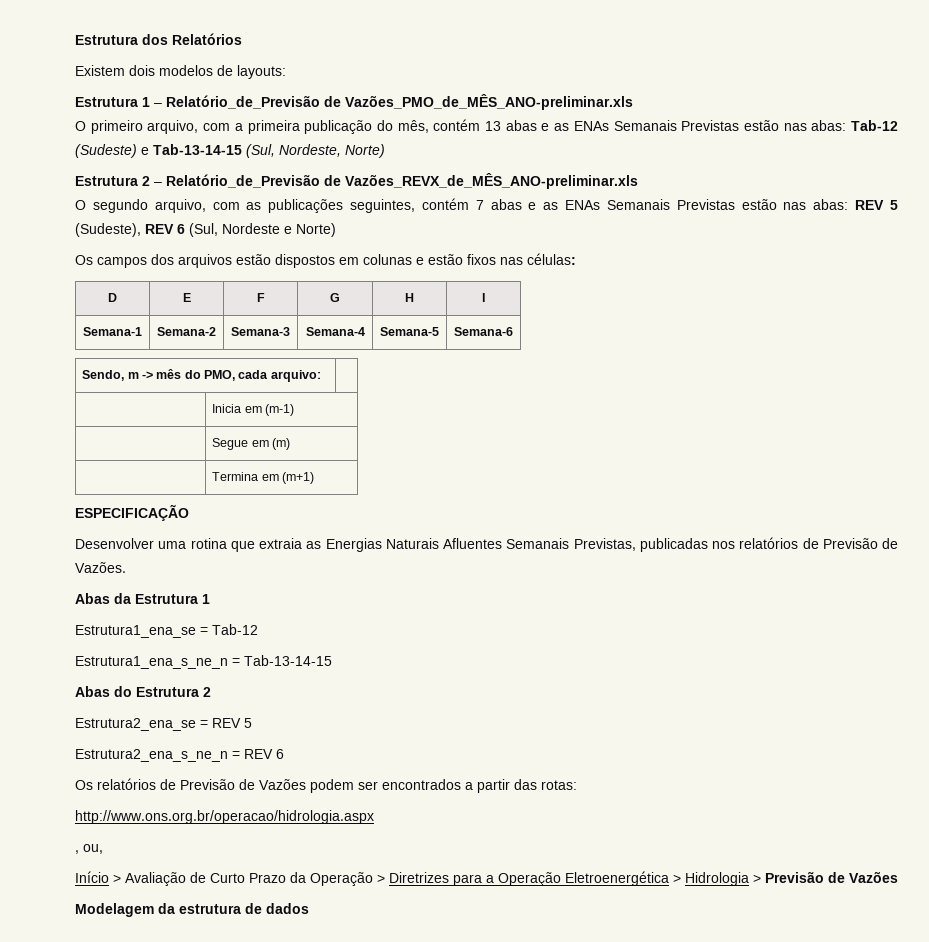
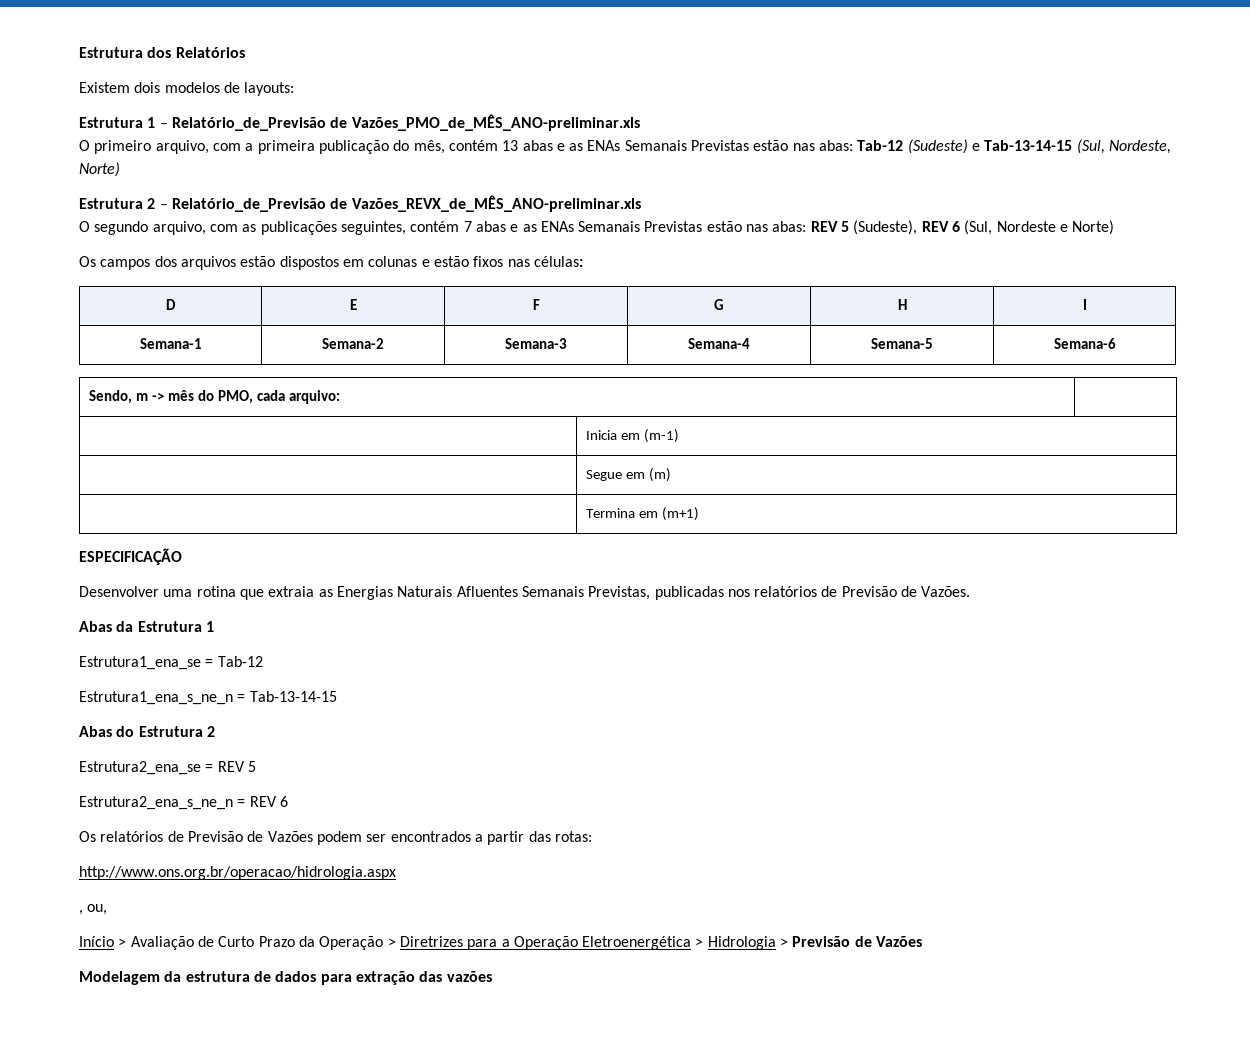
- Modelagem da estrutura de dados
+ Modelagem da estrutura de dados para extração das vazões

